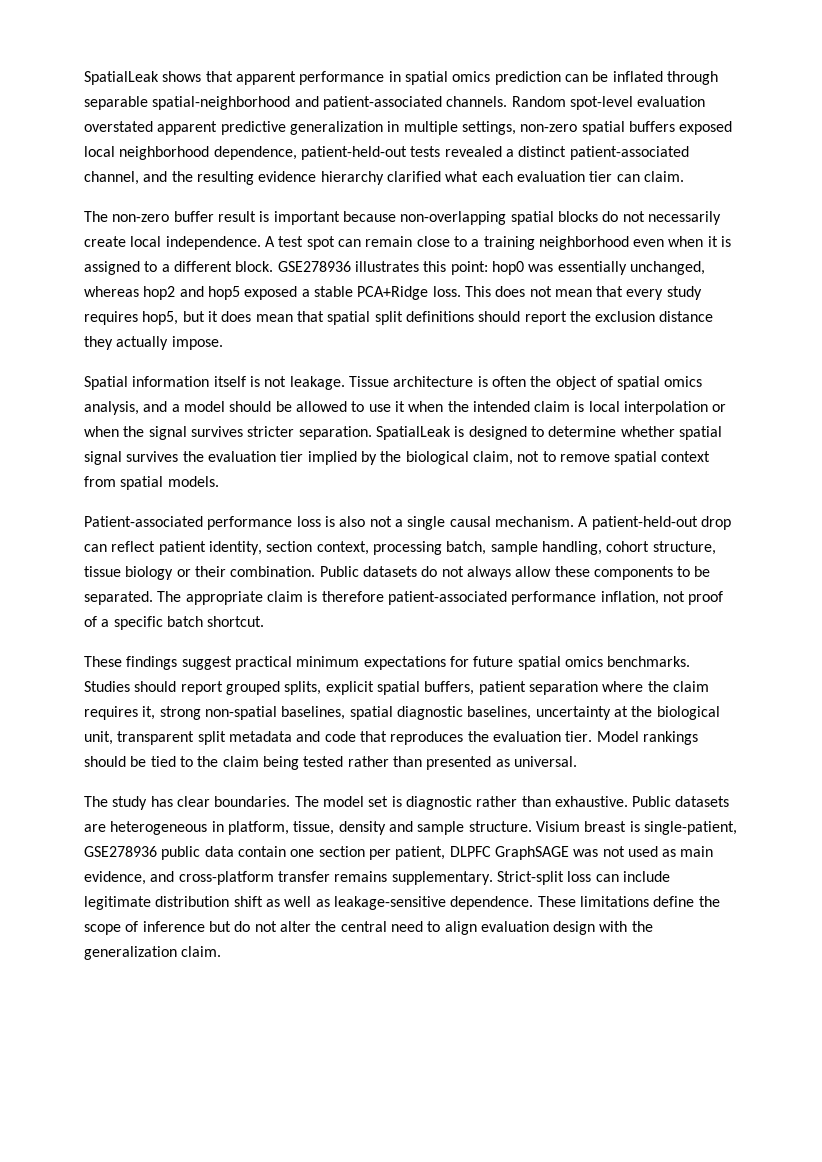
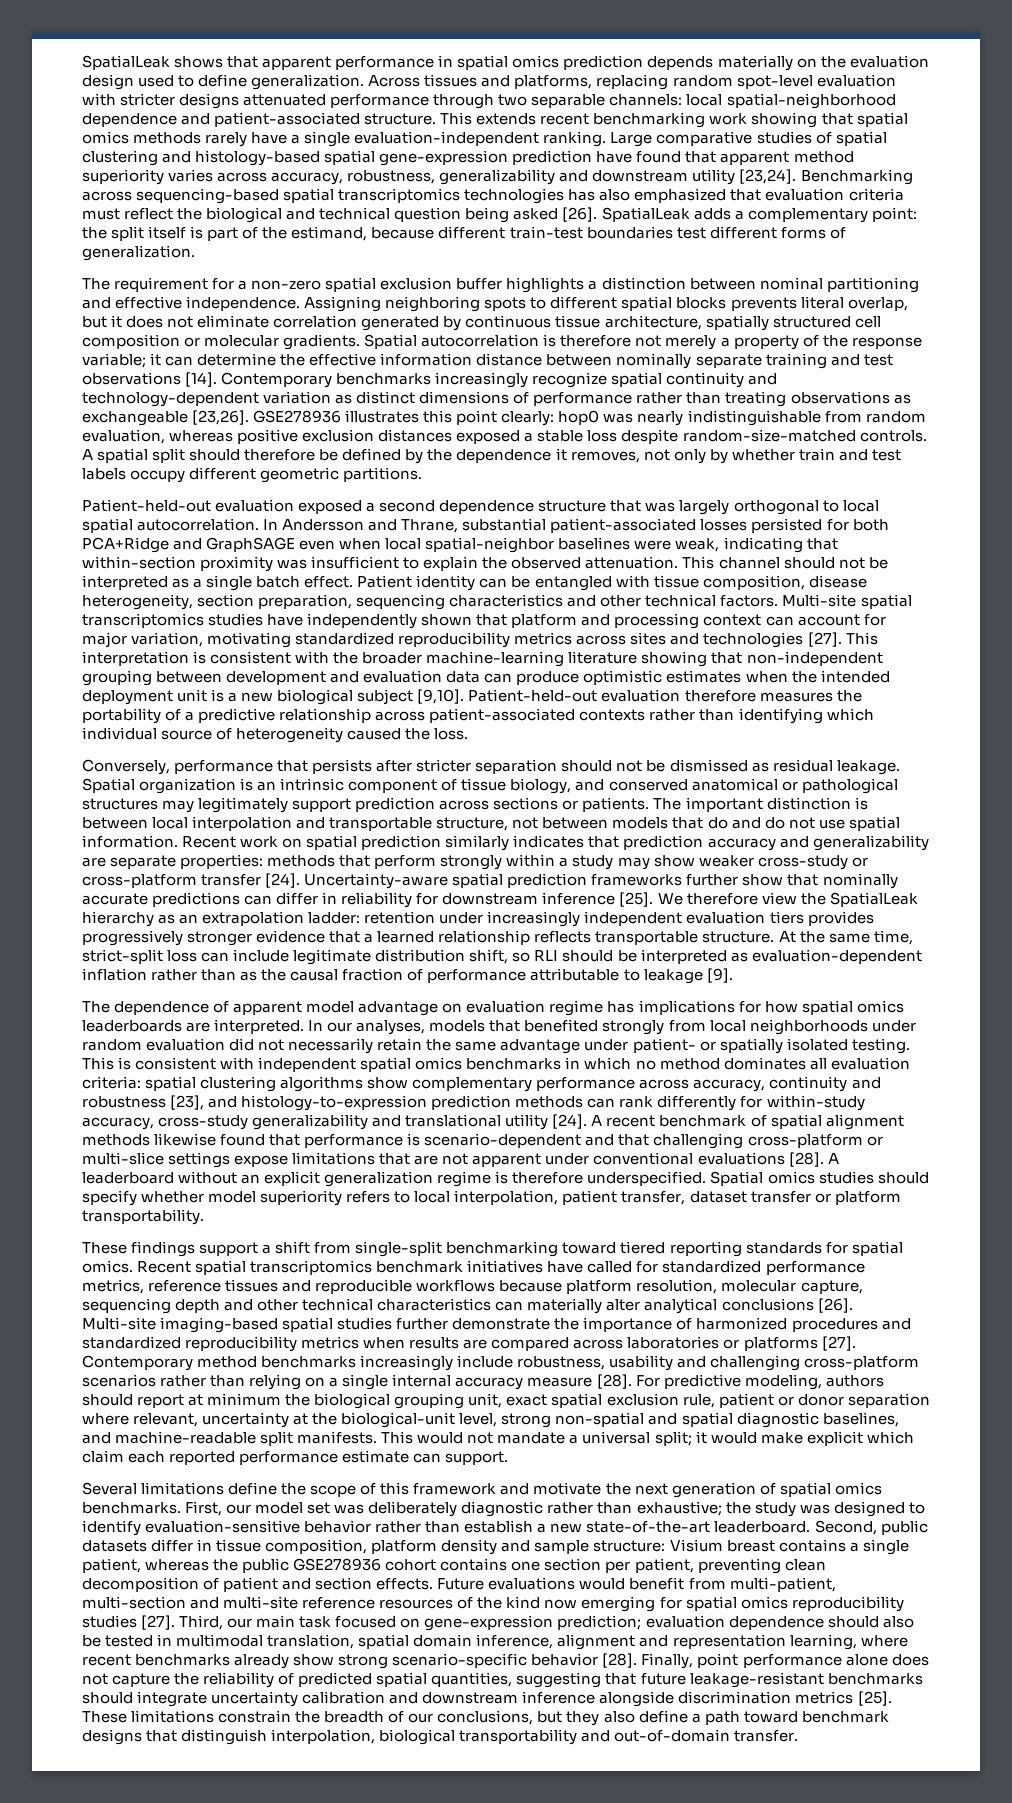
- SpatialLeak shows that apparent performance in spatial omics prediction can be inflated through separable spatial-neighborhood and patient-associated channels. Random spot-level evaluation overstated apparent predictive generalization in multiple settings, non-zero spatial buffers exposed local neighborhood dependence, patient-held-out tests revealed a distinct patient-associated channel, and the resulting evidence hierarchy clarified what each evaluation tier can claim.
- The non-zero buffer result is important because non-overlapping spatial blocks do not necessarily create local independence. A test spot can remain close to a training neighborhood even when it is assigned to a different block. GSE278936 illustrates this point: hop0 was essentially unchanged, whereas hop2 and hop5 exposed a stable PCA+Ridge loss. This does not mean that every study requires hop5, but it does mean that spatial split definitions should report the exclusion distance they actually impose.
- Spatial information itself is not leakage. Tissue architecture is often the object of spatial omics analysis, and a model should be allowed to use it when the intended claim is local interpolation or when the signal survives stricter separation. SpatialLeak is designed to determine whether spatial signal survives the evaluation tier implied by the biological claim, not to remove spatial context from spatial models.
- Patient-associated performance loss is also not a single causal mechanism. A patient-held-out drop can reflect patient identity, section context, processing batch, sample handling, cohort structure, tissue biology or their combination. Public datasets do not always allow these components to be separated. The appropriate claim is therefore patient-associated performance inflation, not proof of a specific batch shortcut.
- These findings suggest practical minimum expectations for future spatial omics benchmarks. Studies should report grouped splits, explicit spatial buffers, patient separation where the claim requires it, strong non-spatial baselines, spatial diagnostic baselines, uncertainty at the biological unit, transparent split metadata and code that reproduces the evaluation tier. Model rankings should be tied to the claim being tested rather than presented as universal.
- The study has clear boundaries. The model set is diagnostic rather than exhaustive. Public datasets are heterogeneous in platform, tissue, density and sample structure. Visium breast is single-patient, GSE278936 public data contain one section per patient, DLPFC GraphSAGE was not used as main evidence, and cross-platform transfer remains supplementary. Strict-split loss can include legitimate distribution shift as well as leakage-sensitive dependence. These limitations define the scope of inference but do not alter the central need to align evaluation design with the generalization claim.
+ SpatialLeak shows that apparent performance in spatial omics prediction depends materially on the evaluation design used to define generalization. Across tissues and platforms, replacing random spot-level evaluation with stricter designs attenuated performance through two separable channels: local spatial-neighborhood dependence and patient-associated structure. This extends recent benchmarking work showing that spatial omics methods rarely have a single evaluation-independent ranking. Large comparative studies of spatial clustering and histology-based spatial gene-expression prediction have found that apparent method superiority varies across accuracy, robustness, generalizability and downstream utility [23,24]. Benchmarking across sequencing-based spatial transcriptomics technologies has also emphasized that evaluation criteria must reflect the biological and technical question being asked [26]. SpatialLeak adds a complementary point: the split itself is part of the estimand, because different train-test boundaries test different forms of generalization.
+ The requirement for a non-zero spatial exclusion buffer highlights a distinction between nominal partitioning and effective independence. Assigning neighboring spots to different spatial blocks prevents literal overlap, but it does not eliminate correlation generated by continuous tissue architecture, spatially structured cell composition or molecular gradients. Spatial autocorrelation is therefore not merely a property of the response variable; it can determine the effective information distance between nominally separate training and test observations [14]. Contemporary benchmarks increasingly recognize spatial continuity and technology-dependent variation as distinct dimensions of performance rather than treating observations as exchangeable [23,26]. GSE278936 illustrates this point clearly: hop0 was nearly indistinguishable from random evaluation, whereas positive exclusion distances exposed a stable loss despite random-size-matched controls. A spatial split should therefore be defined by the dependence it removes, not only by whether train and test labels occupy different geometric partitions.
+ Patient-held-out evaluation exposed a second dependence structure that was largely orthogonal to local spatial autocorrelation. In Andersson and Thrane, substantial patient-associated losses persisted for both PCA+Ridge and GraphSAGE even when local spatial-neighbor baselines were weak, indicating that within-section proximity was insufficient to explain the observed attenuation. This channel should not be interpreted as a single batch effect. Patient identity can be entangled with tissue composition, disease heterogeneity, section preparation, sequencing characteristics and other technical factors. Multi-site spatial transcriptomics studies have independently shown that platform and processing context can account for major variation, motivating standardized reproducibility metrics across sites and technologies [27]. This interpretation is consistent with the broader machine-learning literature showing that non-independent grouping between development and evaluation data can produce optimistic estimates when the intended deployment unit is a new biological subject [9,10]. Patient-held-out evaluation therefore measures the portability of a predictive relationship across patient-associated contexts rather than identifying which individual source of heterogeneity caused the loss.
+ Conversely, performance that persists after stricter separation should not be dismissed as residual leakage. Spatial organization is an intrinsic component of tissue biology, and conserved anatomical or pathological structures may legitimately support prediction across sections or patients. The important distinction is between local interpolation and transportable structure, not between models that do and do not use spatial information. Recent work on spatial prediction similarly indicates that prediction accuracy and generalizability are separate properties: methods that perform strongly within a study may show weaker cross-study or cross-platform transfer [24]. Uncertainty-aware spatial prediction frameworks further show that nominally accurate predictions can differ in reliability for downstream inference [25]. We therefore view the SpatialLeak hierarchy as an extrapolation ladder: retention under increasingly independent evaluation tiers provides progressively stronger evidence that a learned relationship reflects transportable structure. At the same time, strict-split loss can include legitimate distribution shift, so RLI should be interpreted as evaluation-dependent inflation rather than as the causal fraction of performance attributable to leakage [9].
+ The dependence of apparent model advantage on evaluation regime has implications for how spatial omics leaderboards are interpreted. In our analyses, models that benefited strongly from local neighborhoods under random evaluation did not necessarily retain the same advantage under patient- or spatially isolated testing. This is consistent with independent spatial omics benchmarks in which no method dominates all evaluation criteria: spatial clustering algorithms show complementary performance across accuracy, continuity and robustness [23], and histology-to-expression prediction methods can rank differently for within-study accuracy, cross-study generalizability and translational utility [24]. A recent benchmark of spatial alignment methods likewise found that performance is scenario-dependent and that challenging cross-platform or multi-slice settings expose limitations that are not apparent under conventional evaluations [28]. A leaderboard without an explicit generalization regime is therefore underspecified. Spatial omics studies should specify whether model superiority refers to local interpolation, patient transfer, dataset transfer or platform transportability.
+ These findings support a shift from single-split benchmarking toward tiered reporting standards for spatial omics. Recent spatial transcriptomics benchmark initiatives have called for standardized performance metrics, reference tissues and reproducible workflows because platform resolution, molecular capture, sequencing depth and other technical characteristics can materially alter analytical conclusions [26]. Multi-site imaging-based spatial studies further demonstrate the importance of harmonized procedures and standardized reproducibility metrics when results are compared across laboratories or platforms [27]. Contemporary method benchmarks increasingly include robustness, usability and challenging cross-platform scenarios rather than relying on a single internal accuracy measure [28]. For predictive modeling, authors should report at minimum the biological grouping unit, exact spatial exclusion rule, patient or donor separation where relevant, uncertainty at the biological-unit level, strong non-spatial and spatial diagnostic baselines, and machine-readable split manifests. This would not mandate a universal split; it would make explicit which claim each reported performance estimate can support.
+ Several limitations define the scope of this framework and motivate the next generation of spatial omics benchmarks. First, our model set was deliberately diagnostic rather than exhaustive; the study was designed to identify evaluation-sensitive behavior rather than establish a new state-of-the-art leaderboard. Second, public datasets differ in tissue composition, platform density and sample structure: Visium breast contains a single patient, whereas the public GSE278936 cohort contains one section per patient, preventing clean decomposition of patient and section effects. Future evaluations would benefit from multi-patient, multi-section and multi-site reference resources of the kind now emerging for spatial omics reproducibility studies [27]. Third, our main task focused on gene-expression prediction; evaluation dependence should also be tested in multimodal translation, spatial domain inference, alignment and representation learning, where recent benchmarks already show strong scenario-specific behavior [28]. Finally, point performance alone does not capture the reliability of predicted spatial quantities, suggesting that future leakage-resistant benchmarks should integrate uncertainty calibration and downstream inference alongside discrimination metrics [25]. These limitations constrain the breadth of our conclusions, but they also define a path toward benchmark designs that distinguish interpolation, biological transportability and out-of-domain transfer.

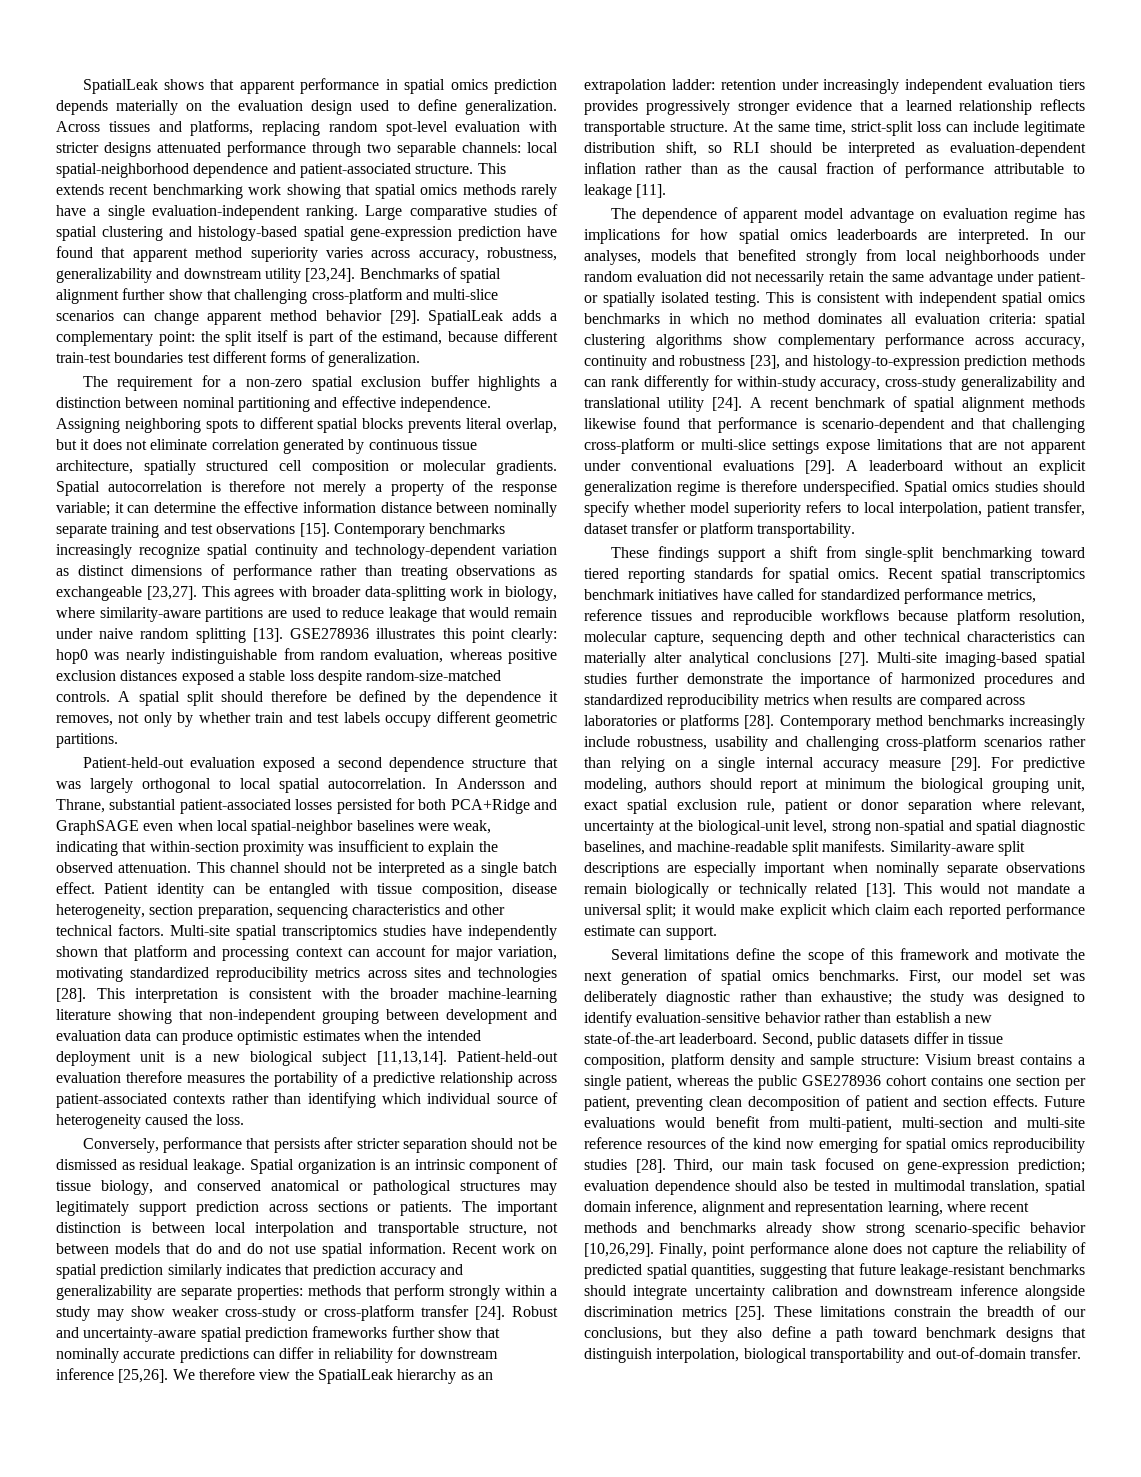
- Benchmarking across sequencing-based spatial transcriptomics technologies has also emphasized that evaluation criteria must reflect the biological and technical question being asked [26].
+ Benchmarks of spatial alignment further show that challenging cross-platform and multi-slice scenarios can change apparent method behavior [29].
- Spatial autocorrelation is therefore not merely a property of the response variable; it can determine the effective information distance between nominally separate training and test observations [14].
+ Spatial autocorrelation is therefore not merely a property of the response variable; it can determine the effective information distance between nominally separate training and test observations [15].
- Contemporary benchmarks increasingly recognize spatial continuity and technology-dependent variation as distinct dimensions of performance rather than treating observations as exchangeable [23,26].
+ Contemporary benchmarks increasingly recognize spatial continuity and technology-dependent variation as distinct dimensions of performance rather than treating observations as exchangeable [23,27]. This agrees with broader data-splitting work in biology, where similarity-aware partitions are used to reduce leakage that would remain under naive random splitting [13].
- Multi-site spatial transcriptomics studies have independently shown that platform and processing context can account for major variation, motivating standardized reproducibility metrics across sites and technologies [27].
+ Multi-site spatial transcriptomics studies have independently shown that platform and processing context can account for major variation, motivating standardized reproducibility metrics across sites and technologies [28].
- This interpretation is consistent with the broader machine-learning literature showing that non-independent grouping between development and evaluation data can produce optimistic estimates when the intended deployment unit is a new biological subject [9,10].
+ This interpretation is consistent with the broader machine-learning literature showing that non-independent grouping between development and evaluation data can produce optimistic estimates when the intended deployment unit is a new biological subject [11,13,14].
- Uncertainty-aware spatial prediction frameworks further show that nominally accurate predictions can differ in reliability for downstream inference [25].
+ Robust and uncertainty-aware spatial prediction frameworks further show that nominally accurate predictions can differ in reliability for downstream inference [25,26].
- At the same time, strict-split loss can include legitimate distribution shift, so RLI should be interpreted as evaluation-dependent inflation rather than as the causal fraction of performance attributable to leakage [9].
+ At the same time, strict-split loss can include legitimate distribution shift, so RLI should be interpreted as evaluation-dependent inflation rather than as the causal fraction of performance attributable to leakage [11].
- A recent benchmark of spatial alignment methods likewise found that performance is scenario-dependent and that challenging cross-platform or multi-slice settings expose limitations that are not apparent under conventional evaluations [28].
+ A recent benchmark of spatial alignment methods likewise found that performance is scenario-dependent and that challenging cross-platform or multi-slice settings expose limitations that are not apparent under conventional evaluations [29].
- Recent spatial transcriptomics benchmark initiatives have called for standardized performance metrics, reference tissues and reproducible workflows because platform resolution, molecular capture, sequencing depth and other technical characteristics can materially alter analytical conclusions [26].
+ Recent spatial transcriptomics benchmark initiatives have called for standardized performance metrics, reference tissues and reproducible workflows because platform resolution, molecular capture, sequencing depth and other technical characteristics can materially alter analytical conclusions [27].
- Multi-site imaging-based spatial studies further demonstrate the importance of harmonized procedures and standardized reproducibility metrics when results are compared across laboratories or platforms [27].
+ Multi-site imaging-based spatial studies further demonstrate the importance of harmonized procedures and standardized reproducibility metrics when results are compared across laboratories or platforms [28].
- Contemporary method benchmarks increasingly include robustness, usability and challenging cross-platform scenarios rather than relying on a single internal accuracy measure [28].
+ Contemporary method benchmarks increasingly include robustness, usability and challenging cross-platform scenarios rather than relying on a single internal accuracy measure [29].
+ Similarity-aware split descriptions are especially important when nominally separate observations remain biologically or technically related [13].
- Future evaluations would benefit from multi-patient, multi-section and multi-site reference resources of the kind now emerging for spatial omics reproducibility studies [27].
+ Future evaluations would benefit from multi-patient, multi-section and multi-site reference resources of the kind now emerging for spatial omics reproducibility studies [28].
- Third, our main task focused on gene-expression prediction; evaluation dependence should also be tested in multimodal translation, spatial domain inference, alignment and representation learning, where recent benchmarks already show strong scenario-specific behavior [28].
+ Third, our main task focused on gene-expression prediction; evaluation dependence should also be tested in multimodal translation, spatial domain inference, alignment and representation learning, where recent methods and benchmarks already show strong scenario-specific behavior [10,26,29].

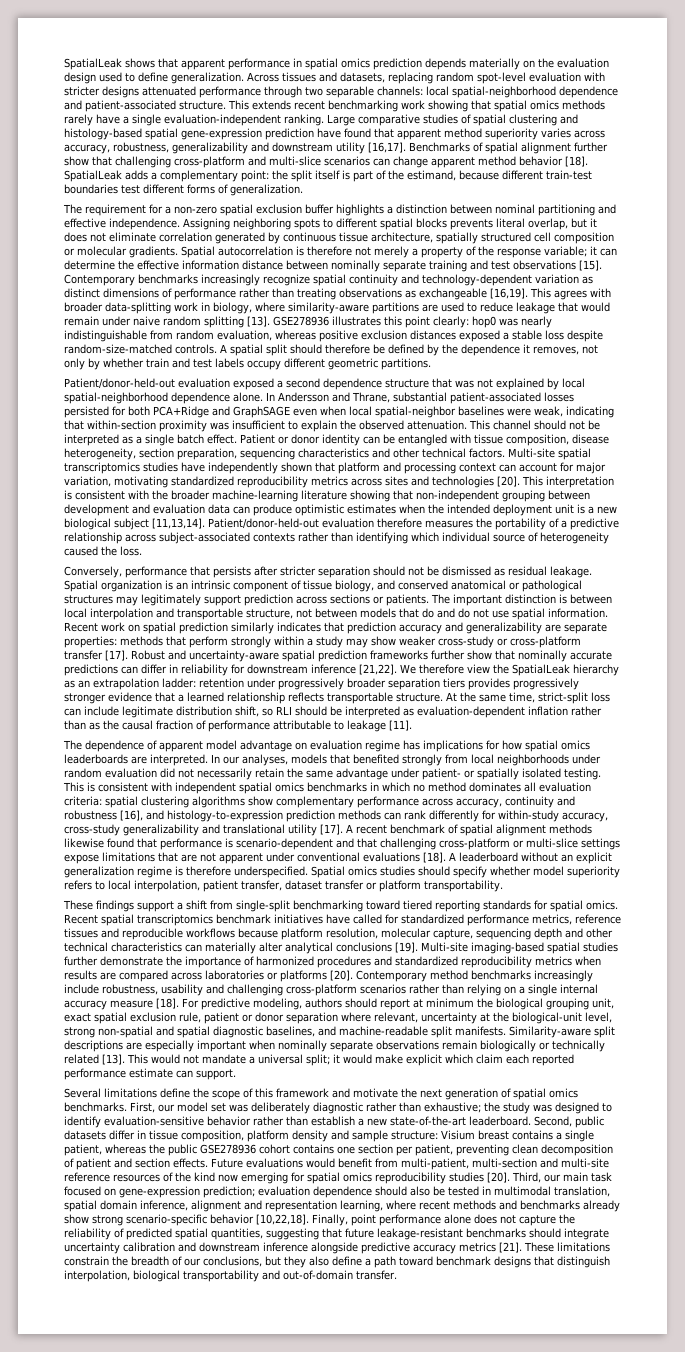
- Across tissues and platforms, replacing random spot-level evaluation with stricter designs attenuated performance through two separable channels: local spatial-neighborhood dependence and patient-associated structure.
+ Across tissues and datasets, replacing random spot-level evaluation with stricter designs attenuated performance through two separable channels: local spatial-neighborhood dependence and patient-associated structure.
- Large comparative studies of spatial clustering and histology-based spatial gene-expression prediction have found that apparent method superiority varies across accuracy, robustness, generalizability and downstream utility [23,24].
+ Large comparative studies of spatial clustering and histology-based spatial gene-expression prediction have found that apparent method superiority varies across accuracy, robustness, generalizability and downstream utility [16,17].
- Benchmarks of spatial alignment further show that challenging cross-platform and multi-slice scenarios can change apparent method behavior [29].
+ Benchmarks of spatial alignment further show that challenging cross-platform and multi-slice scenarios can change apparent method behavior [18].
- Contemporary benchmarks increasingly recognize spatial continuity and technology-dependent variation as distinct dimensions of performance rather than treating observations as exchangeable [23,27].
+ Contemporary benchmarks increasingly recognize spatial continuity and technology-dependent variation as distinct dimensions of performance rather than treating observations as exchangeable [16,19].
- Patient-held-out evaluation exposed a second dependence structure that was largely orthogonal to local spatial autocorrelation.
+ Patient/donor-held-out evaluation exposed a second dependence structure that was not explained by local spatial-neighborhood dependence alone.
- Patient identity can be entangled with tissue composition, disease heterogeneity, section preparation, sequencing characteristics and other technical factors.
+ Patient or donor identity can be entangled with tissue composition, disease heterogeneity, section preparation, sequencing characteristics and other technical factors.
- Multi-site spatial transcriptomics studies have independently shown that platform and processing context can account for major variation, motivating standardized reproducibility metrics across sites and technologies [28].
+ Multi-site spatial transcriptomics studies have independently shown that platform and processing context can account for major variation, motivating standardized reproducibility metrics across sites and technologies [20].
- Patient-held-out evaluation therefore measures the portability of a predictive relationship across patient-associated contexts rather than identifying which individual source of heterogeneity caused the loss.
+ Patient/donor-held-out evaluation therefore measures the portability of a predictive relationship across subject-associated contexts rather than identifying which individual source of heterogeneity caused the loss.
- Recent work on spatial prediction similarly indicates that prediction accuracy and generalizability are separate properties: methods that perform strongly within a study may show weaker cross-study or cross-platform transfer [24].
+ Recent work on spatial prediction similarly indicates that prediction accuracy and generalizability are separate properties: methods that perform strongly within a study may show weaker cross-study or cross-platform transfer [17].
- Robust and uncertainty-aware spatial prediction frameworks further show that nominally accurate predictions can differ in reliability for downstream inference [25,26].
+ Robust and uncertainty-aware spatial prediction frameworks further show that nominally accurate predictions can differ in reliability for downstream inference [21,22].
- We therefore view the SpatialLeak hierarchy as an extrapolation ladder: retention under increasingly independent evaluation tiers provides progressively stronger evidence that a learned relationship reflects transportable structure.
+ We therefore view the SpatialLeak hierarchy as an extrapolation ladder: retention under progressively broader separation tiers provides progressively stronger evidence that a learned relationship reflects transportable structure.
- This is consistent with independent spatial omics benchmarks in which no method dominates all evaluation criteria: spatial clustering algorithms show complementary performance across accuracy, continuity and robustness [23], and histology-to-expression prediction methods can rank differently for within-study accuracy, cross-study generalizability and translational utility [24].
+ This is consistent with independent spatial omics benchmarks in which no method dominates all evaluation criteria: spatial clustering algorithms show complementary performance across accuracy, continuity and robustness [16], and histology-to-expression prediction methods can rank differently for within-study accuracy, cross-study generalizability and translational utility [17].
- A recent benchmark of spatial alignment methods likewise found that performance is scenario-dependent and that challenging cross-platform or multi-slice settings expose limitations that are not apparent under conventional evaluations [29].
+ A recent benchmark of spatial alignment methods likewise found that performance is scenario-dependent and that challenging cross-platform or multi-slice settings expose limitations that are not apparent under conventional evaluations [18].
- Recent spatial transcriptomics benchmark initiatives have called for standardized performance metrics, reference tissues and reproducible workflows because platform resolution, molecular capture, sequencing depth and other technical characteristics can materially alter analytical conclusions [27].
+ Recent spatial transcriptomics benchmark initiatives have called for standardized performance metrics, reference tissues and reproducible workflows because platform resolution, molecular capture, sequencing depth and other technical characteristics can materially alter analytical conclusions [19].
- Multi-site imaging-based spatial studies further demonstrate the importance of harmonized procedures and standardized reproducibility metrics when results are compared across laboratories or platforms [28].
+ Multi-site imaging-based spatial studies further demonstrate the importance of harmonized procedures and standardized reproducibility metrics when results are compared across laboratories or platforms [20].
- Contemporary method benchmarks increasingly include robustness, usability and challenging cross-platform scenarios rather than relying on a single internal accuracy measure [29].
+ Contemporary method benchmarks increasingly include robustness, usability and challenging cross-platform scenarios rather than relying on a single internal accuracy measure [18].
- Future evaluations would benefit from multi-patient, multi-section and multi-site reference resources of the kind now emerging for spatial omics reproducibility studies [28].
+ Future evaluations would benefit from multi-patient, multi-section and multi-site reference resources of the kind now emerging for spatial omics reproducibility studies [20].
- Third, our main task focused on gene-expression prediction; evaluation dependence should also be tested in multimodal translation, spatial domain inference, alignment and representation learning, where recent methods and benchmarks already show strong scenario-specific behavior [10,26,29].
+ Third, our main task focused on gene-expression prediction; evaluation dependence should also be tested in multimodal translation, spatial domain inference, alignment and representation learning, where recent methods and benchmarks already show strong scenario-specific behavior [10,22,18].
- Finally, point performance alone does not capture the reliability of predicted spatial quantities, suggesting that future leakage-resistant benchmarks should integrate uncertainty calibration and downstream inference alongside discrimination metrics [25].
+ Finally, point performance alone does not capture the reliability of predicted spatial quantities, suggesting that future leakage-resistant benchmarks should integrate uncertainty calibration and downstream inference alongside predictive accuracy metrics [21].

